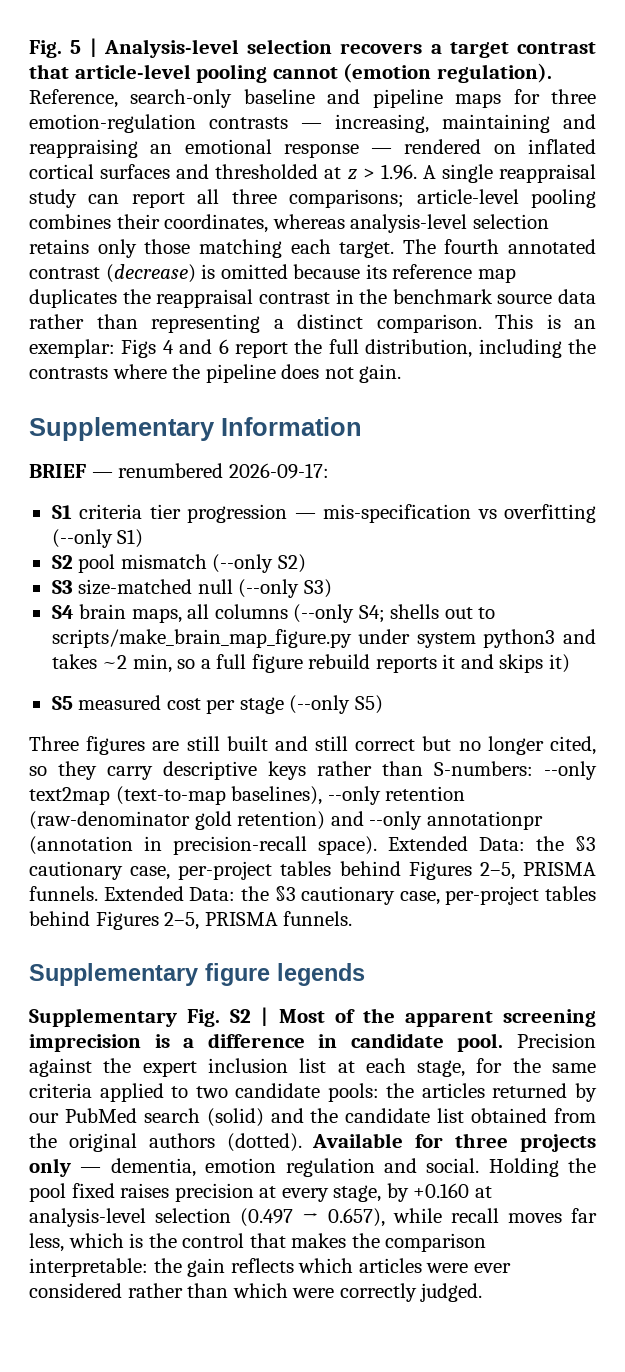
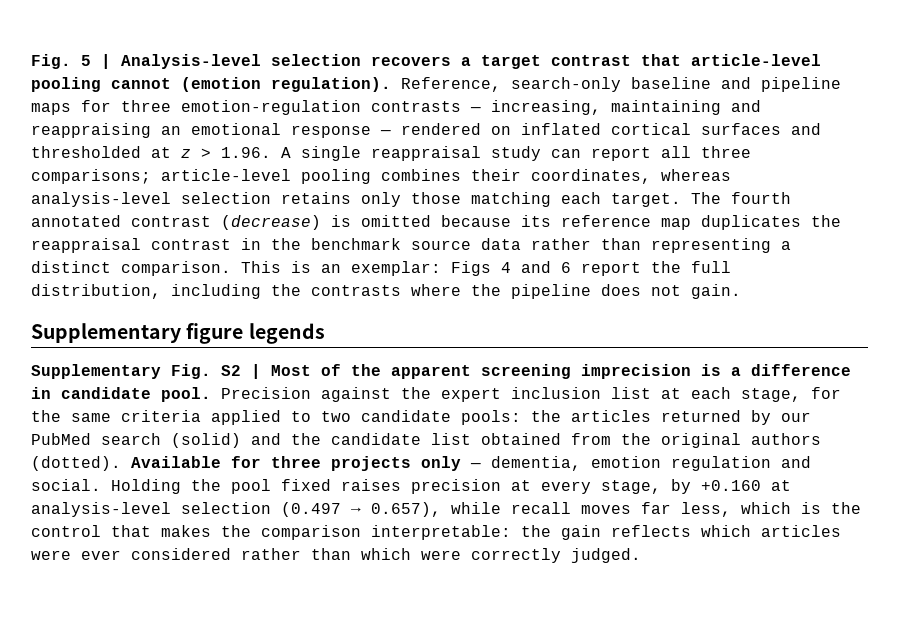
- Supplementary Information
- BRIEF — renumbered 2026-09-17:
- S1 criteria tier progression — mis-specification vs overfitting (--only S1)
- S2 pool mismatch (--only S2)
- S3 size-matched null (--only S3)
- S4 brain maps, all columns (--only S4; shells out to scripts/make_brain_map_figure.py under system python3 and takes ~2 min, so a full figure rebuild reports it and skips it)
- S5 measured cost per stage (--only S5)
- Three figures are still built and still correct but no longer cited, so they carry descriptive keys rather than S-numbers: --only text2map (text-to-map baselines), --only retention (raw-denominator gold retention) and --only annotationpr (annotation in precision-recall space). Extended Data: the §3 cautionary case, per-project tables behind Figures 2–5, PRISMA funnels. Extended Data: the §3 cautionary case, per-project tables behind Figures 2–5, PRISMA funnels.

